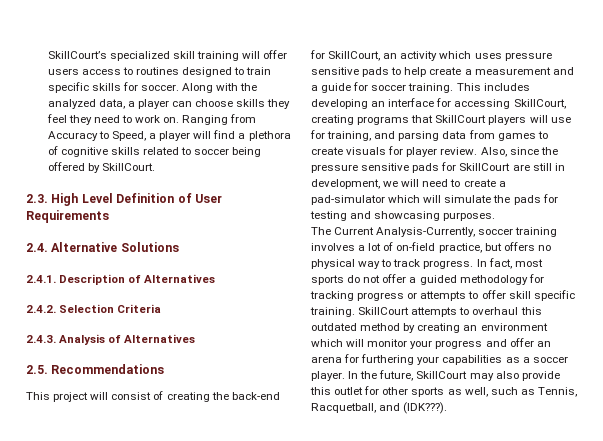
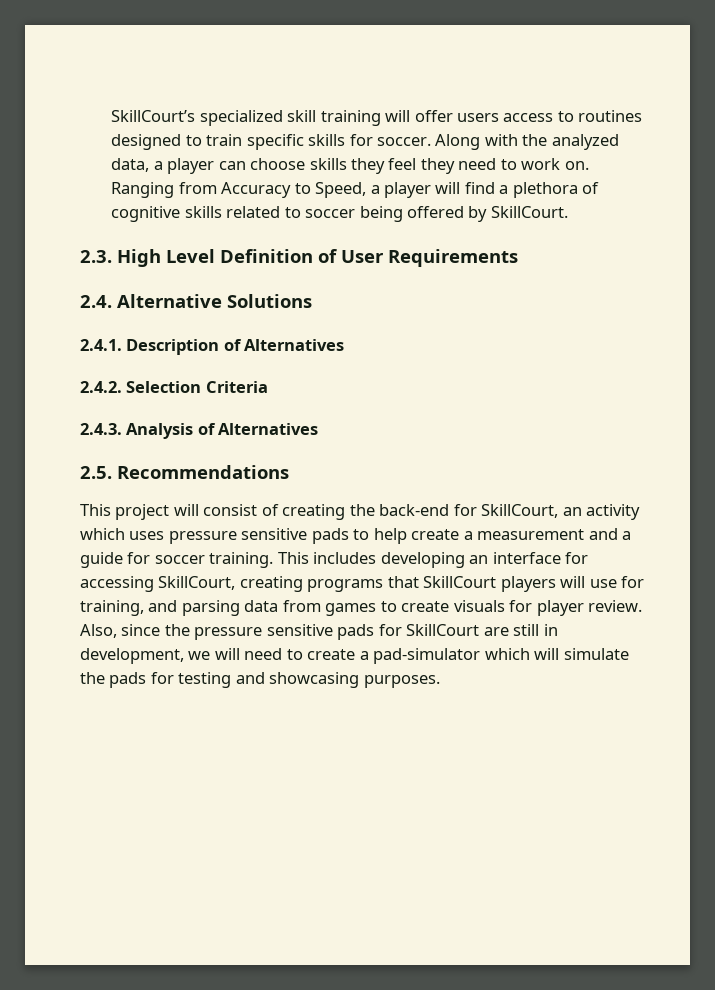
- The Current Analysis-Currently, soccer training involves a lot of on-field practice, but offers no physical way to track progress. In fact, most sports do not offer a guided methodology for tracking progress or attempts to offer skill specific training. SkillCourt attempts to overhaul this outdated method by creating an environment which will monitor your progress and offer an arena for furthering your capabilities as a soccer player. In the future, SkillCourt may also provide this outlet for other sports as well, such as Tennis, Racquetball, and (IDK???).

